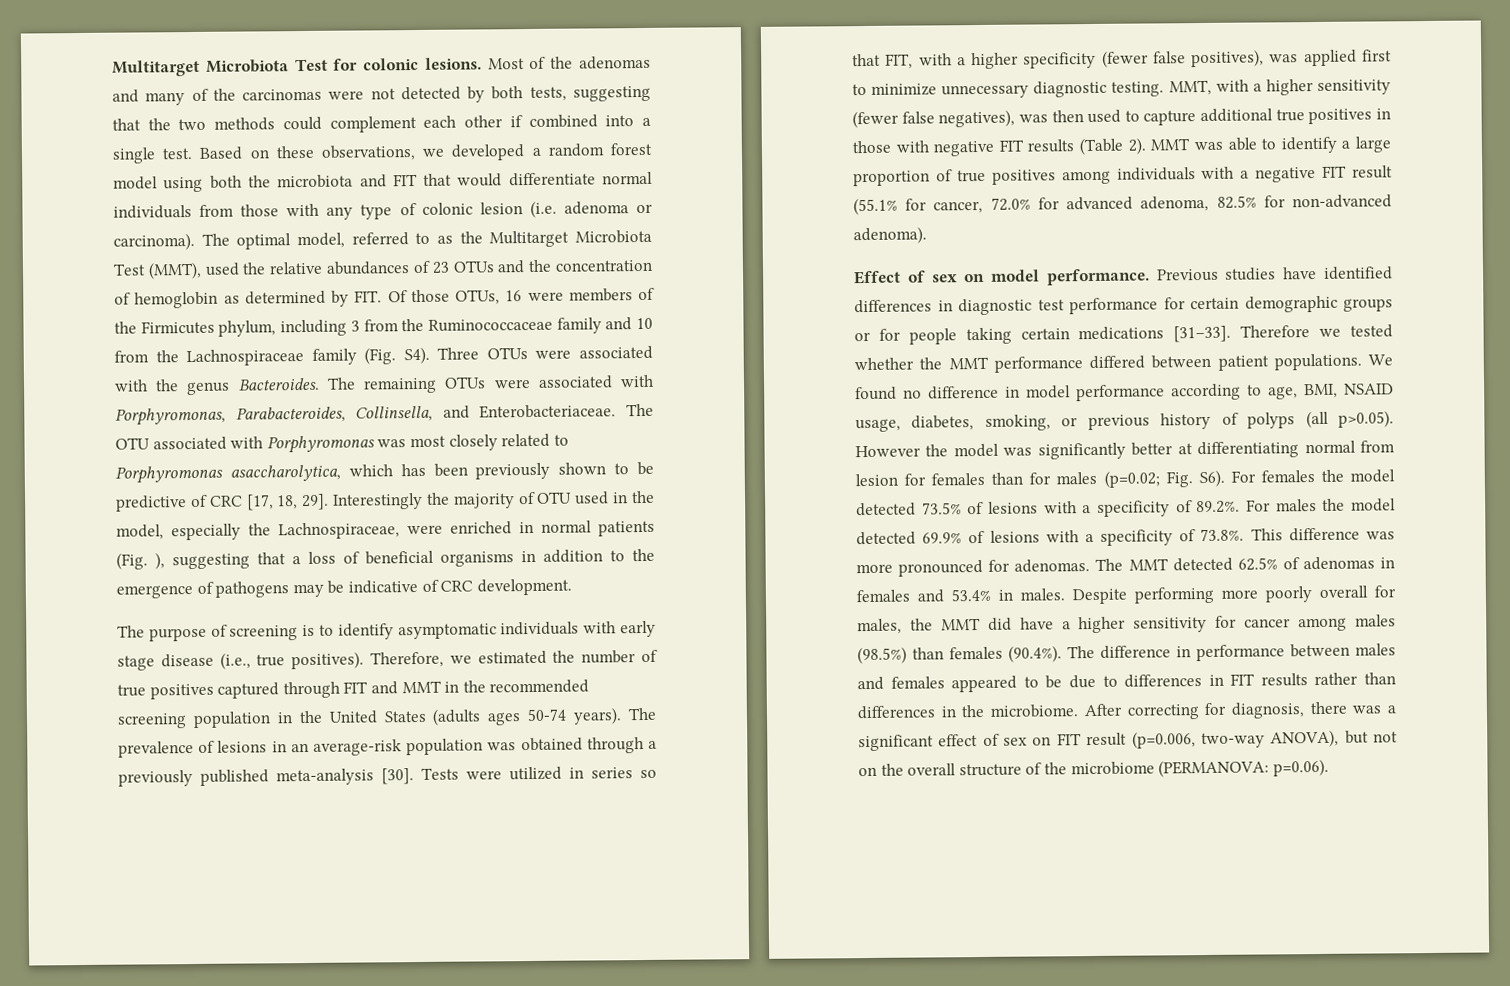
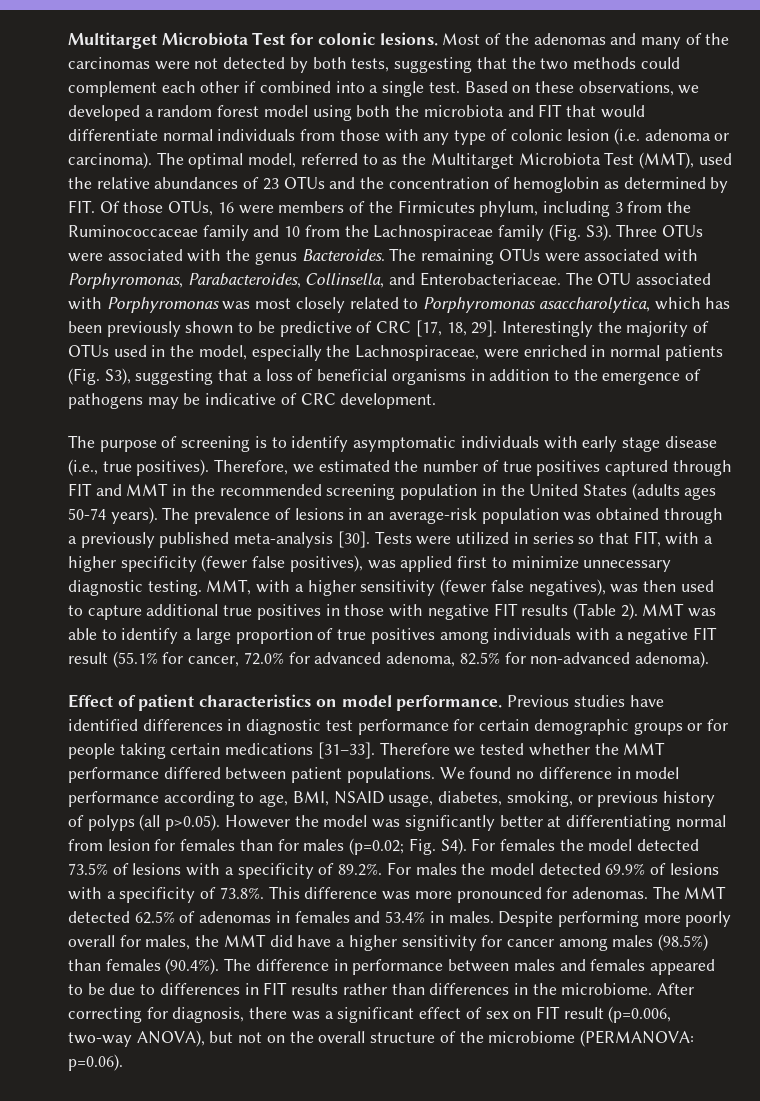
- The optimal model, referred to as the Multitarget Microbiota Test (MMT), used the relative abundances of 23 OTUs and the concentration of hemoglobin as determined by FIT. Of those OTUs, 16 were members of the Firmicutes phylum, including 3 from the Ruminococcaceae family and 10 from the Lachnospiraceae family (Fig. S4). Three OTUs were associated with the genus Bacteroides.
+ The optimal model, referred to as the Multitarget Microbiota Test (MMT), used the relative abundances of 23 OTUs and the concentration of hemoglobin as determined by FIT. Of those OTUs, 16 were members of the Firmicutes phylum, including 3 from the Ruminococcaceae family and 10 from the Lachnospiraceae family (Fig. S3). Three OTUs were associated with the genus Bacteroides.
- Interestingly the majority of OTU used in the model, especially the Lachnospiraceae, were enriched in normal patients (Fig. ), suggesting that a loss of beneficial organisms in addition to the emergence of pathogens may be indicative of CRC development.
+ Interestingly the majority of OTUs used in the model, especially the Lachnospiraceae, were enriched in normal patients (Fig. S3), suggesting that a loss of beneficial organisms in addition to the emergence of pathogens may be indicative of CRC development.
- Effect of sex on model performance.
+ Effect of patient characteristics on model performance.
- Fig. S6). For females the model detected 73.5% of lesions with a specificity of 89.2%. For males the model detected 69.9% of lesions with a specificity of 73.8%. This difference was more pronounced for adenomas.
+ Fig. S4). For females the model detected 73.5% of lesions with a specificity of 89.2%. For males the model detected 69.9% of lesions with a specificity of 73.8%. This difference was more pronounced for adenomas.

